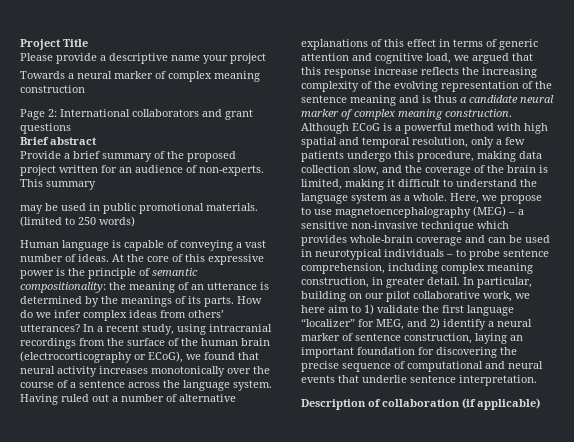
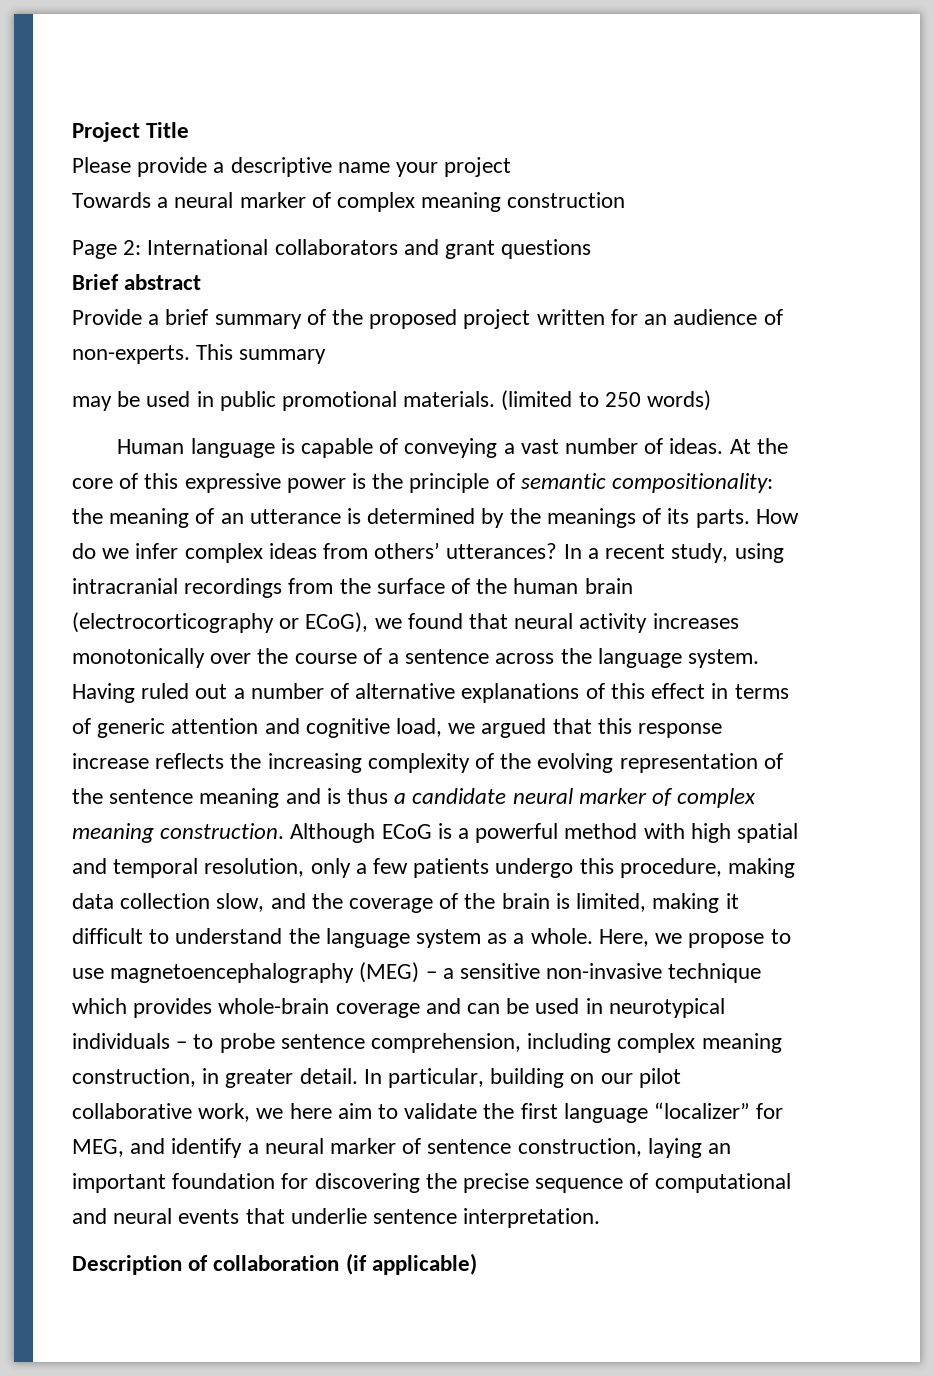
- In particular, building on our pilot collaborative work, we here aim to 1) validate the first language “localizer” for MEG, and 2) identify a neural marker of sentence construction, laying an important foundation for discovering the precise sequence of computational and neural events that underlie sentence interpretation.
+ In particular, building on our pilot collaborative work, we here aim to validate the first language “localizer” for MEG, and identify a neural marker of sentence construction, laying an important foundation for discovering the precise sequence of computational and neural events that underlie sentence interpretation.

